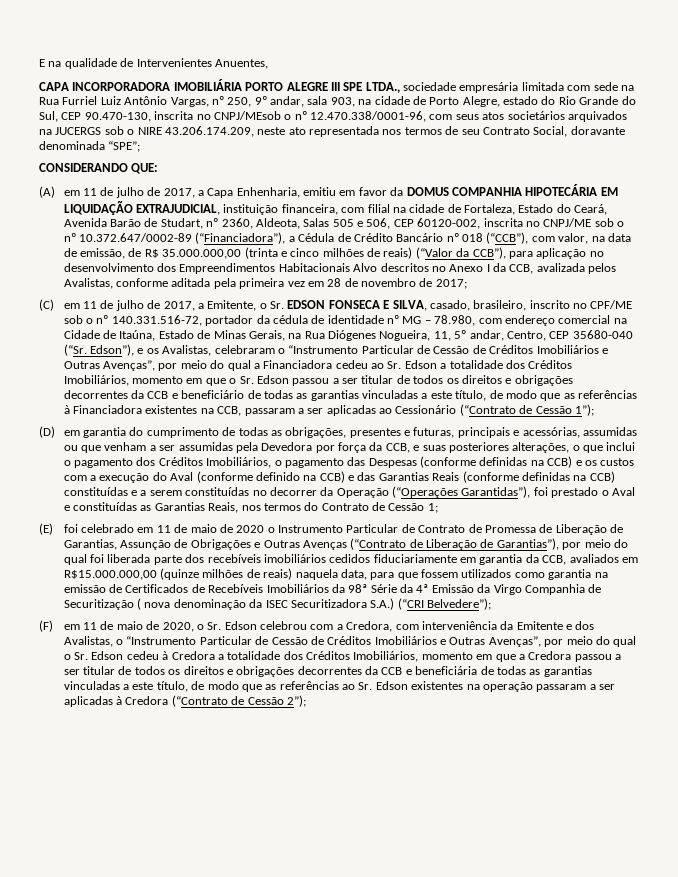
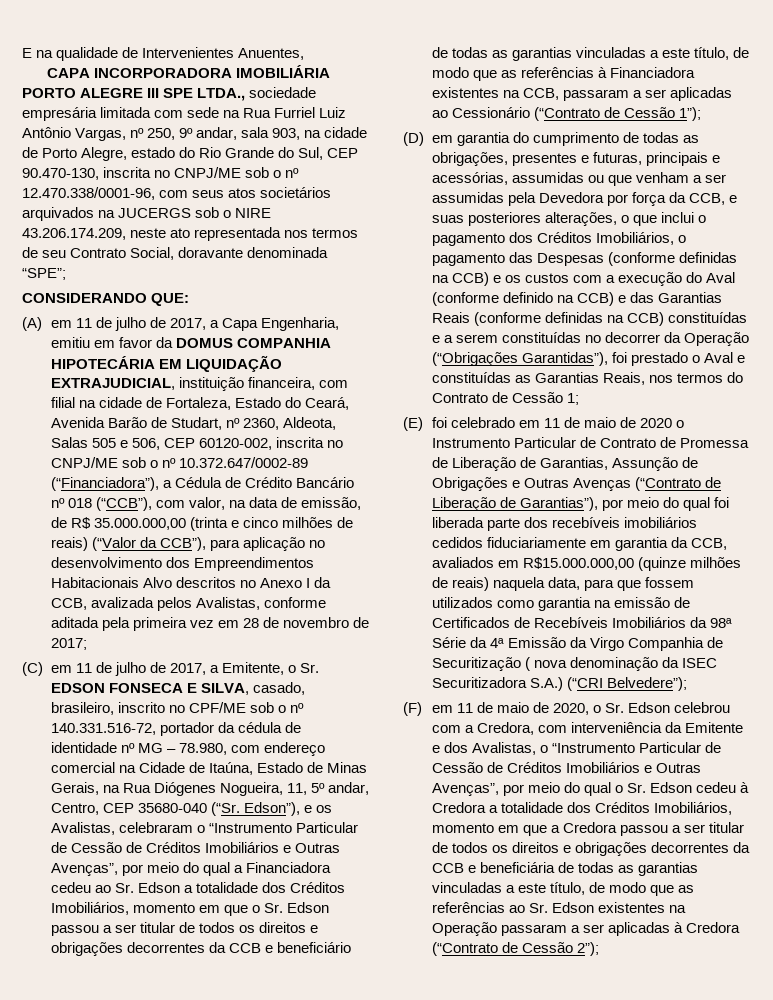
- CAPA INCORPORADORA IMOBILIÁRIA PORTO ALEGRE III SPE LTDA., sociedade empresária limitada com sede na Rua Furriel Luiz Antônio Vargas, nº 250, 9º andar, sala 903, na cidade de Porto Alegre, estado do Rio Grande do Sul, CEP 90.470-130, inscrita no CNPJ/MEsob o nº 12.470.338/0001-96, com seus atos societários arquivados na JUCERGS sob o NIRE 43.206.174.209, neste ato representada nos termos de seu Contrato Social, doravante denominada “SPE”;
+ CAPA INCORPORADORA IMOBILIÁRIA PORTO ALEGRE III SPE LTDA., sociedade empresária limitada com sede na Rua Furriel Luiz Antônio Vargas, nº 250, 9º andar, sala 903, na cidade de Porto Alegre, estado do Rio Grande do Sul, CEP 90.470-130, inscrita no CNPJ/ME sob o nº 12.470.338/0001-96, com seus atos societários arquivados na JUCERGS sob o NIRE 43.206.174.209, neste ato representada nos termos de seu Contrato Social, doravante denominada “SPE”;
- (A) em 11 de julho de 2017, a Capa Enhenharia, emitiu em favor da DOMUS COMPANHIA HIPOTECÁRIA EM LIQUIDAÇÃO EXTRAJUDICIAL, instituição financeira, com filial na cidade de Fortaleza, Estado do Ceará, Avenida Barão de Studart, nº 2360, Aldeota, Salas 505 e 506, CEP 60120-002, inscrita no CNPJ/ME sob o nº 10.372.647/0002-89 (“Financiadora”), a Cédula de Crédito Bancário nº 018 (“CCB”), com valor, na data de emissão, de R$ 35.000.000,00 (trinta e cinco milhões de reais) (“Valor da CCB”), para aplicação no desenvolvimento dos Empreendimentos Habitacionais Alvo descritos no Anexo I da CCB, avalizada pelos Avalistas, conforme aditada pela primeira vez em 28 de novembro de 2017;
+ (A) em 11 de julho de 2017, a Capa Engenharia, emitiu em favor da DOMUS COMPANHIA HIPOTECÁRIA EM LIQUIDAÇÃO EXTRAJUDICIAL, instituição financeira, com filial na cidade de Fortaleza, Estado do Ceará, Avenida Barão de Studart, nº 2360, Aldeota, Salas 505 e 506, CEP 60120-002, inscrita no CNPJ/ME sob o nº 10.372.647/0002-89 (“Financiadora”), a Cédula de Crédito Bancário nº 018 (“CCB”), com valor, na data de emissão, de R$ 35.000.000,00 (trinta e cinco milhões de reais) (“Valor da CCB”), para aplicação no desenvolvimento dos Empreendimentos Habitacionais Alvo descritos no Anexo I da CCB, avalizada pelos Avalistas, conforme aditada pela primeira vez em 28 de novembro de 2017;
- (D) em garantia do cumprimento de todas as obrigações, presentes e futuras, principais e acessórias, assumidas ou que venham a ser assumidas pela Devedora por força da CCB, e suas posteriores alterações, o que inclui o pagamento dos Créditos Imobiliários, o pagamento das Despesas (conforme definidas na CCB) e os custos com a execução do Aval (conforme definido na CCB) e das Garantias Reais (conforme definidas na CCB) constituídas e a serem constituídas no decorrer da Operação (“Operações Garantidas”), foi prestado o Aval e constituídas as Garantias Reais, nos termos do Contrato de Cessão 1;
+ (D) em garantia do cumprimento de todas as obrigações, presentes e futuras, principais e acessórias, assumidas ou que venham a ser assumidas pela Devedora por força da CCB, e suas posteriores alterações, o que inclui o pagamento dos Créditos Imobiliários, o pagamento das Despesas (conforme definidas na CCB) e os custos com a execução do Aval (conforme definido na CCB) e das Garantias Reais (conforme definidas na CCB) constituídas e a serem constituídas no decorrer da Operação (“Obrigações Garantidas”), foi prestado o Aval e constituídas as Garantias Reais, nos termos do Contrato de Cessão 1;
- (F) em 11 de maio de 2020, o Sr. Edson celebrou com a Credora, com interveniência da Emitente e dos Avalistas, o “Instrumento Particular de Cessão de Créditos Imobiliários e Outras Avenças”, por meio do qual o Sr. Edson cedeu à Credora a totalidade dos Créditos Imobiliários, momento em que a Credora passou a ser titular de todos os direitos e obrigações decorrentes da CCB e beneficiária de todas as garantias vinculadas a este título, de modo que as referências ao Sr. Edson existentes na operação passaram a ser aplicadas à Credora (“Contrato de Cessão 2”);
+ (F) em 11 de maio de 2020, o Sr. Edson celebrou com a Credora, com interveniência da Emitente e dos Avalistas, o “Instrumento Particular de Cessão de Créditos Imobiliários e Outras Avenças”, por meio do qual o Sr. Edson cedeu à Credora a totalidade dos Créditos Imobiliários, momento em que a Credora passou a ser titular de todos os direitos e obrigações decorrentes da CCB e beneficiária de todas as garantias vinculadas a este título, de modo que as referências ao Sr. Edson existentes na Operação passaram a ser aplicadas à Credora (“Contrato de Cessão 2”);

